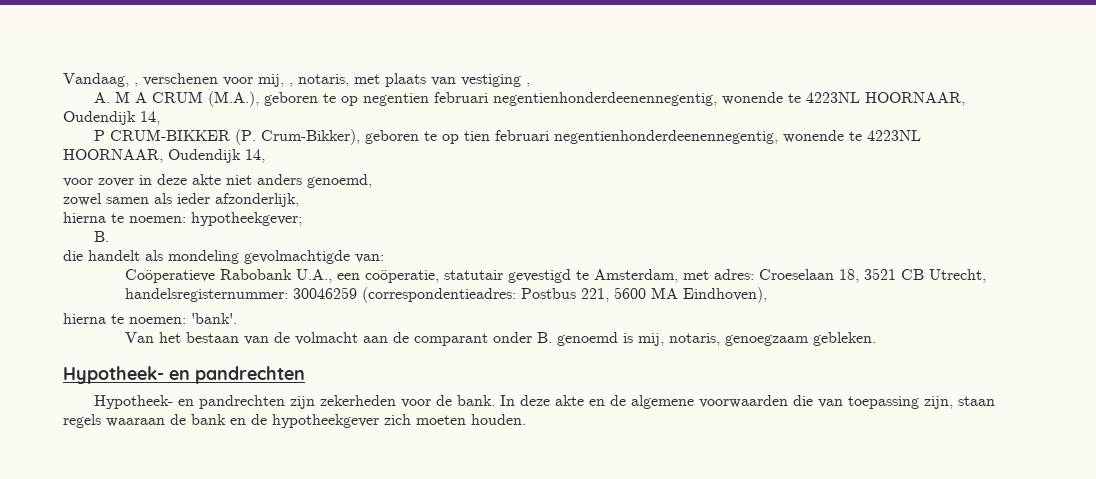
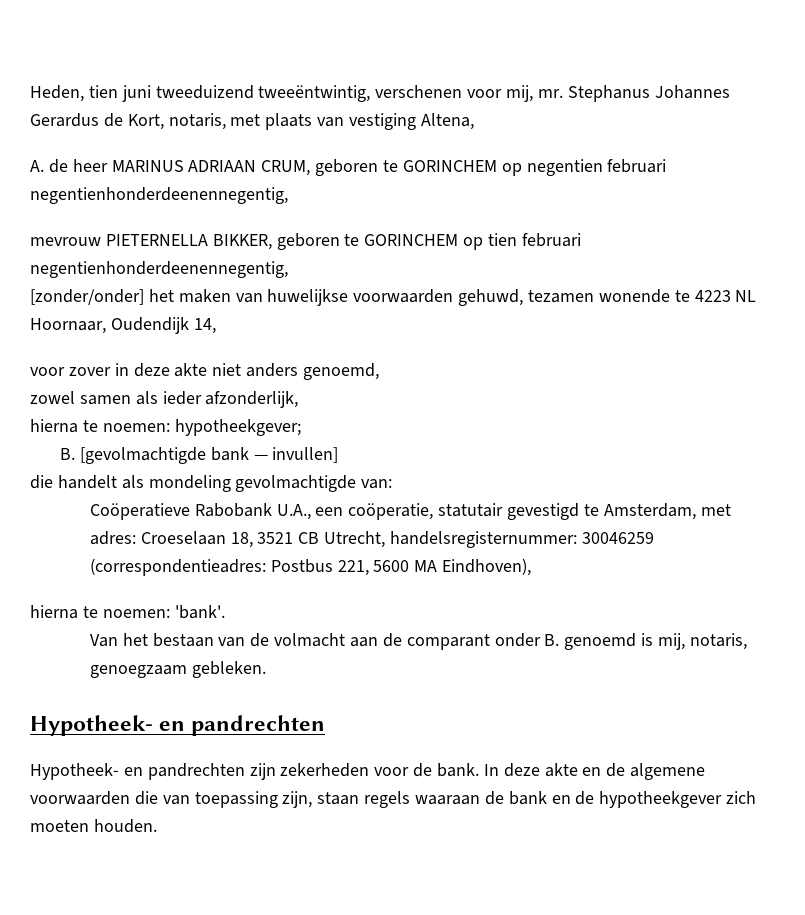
- Vandaag, , verschenen voor mij, , notaris, met plaats van vestiging ,
+ Heden, tien juni tweeduizend tweeëntwintig, verschenen voor mij, mr. Stephanus Johannes Gerardus de Kort, notaris, met plaats van vestiging Altena,
- A. M A CRUM (M.A.), geboren te op negentien februari negentienhonderdeenennegentig, wonende te 4223NL HOORNAAR, Oudendijk 14,
- P CRUM-BIKKER (P. Crum-Bikker), geboren te op tien februari negentienhonderdeenennegentig, wonende te 4223NL HOORNAAR, Oudendijk 14,
+ A. de heer MARINUS ADRIAAN CRUM, geboren te GORINCHEM op negentien februari negentienhonderdeenennegentig,
+ mevrouw PIETERNELLA BIKKER, geboren te GORINCHEM op tien februari negentienhonderdeenennegentig,
+ [zonder/onder] het maken van huwelijkse voorwaarden gehuwd, tezamen wonende te 4223 NL Hoornaar, Oudendijk 14,
  hierna te noemen: hypotheekgever;
- B.
+ B. [gevolmachtigde bank — invullen]

